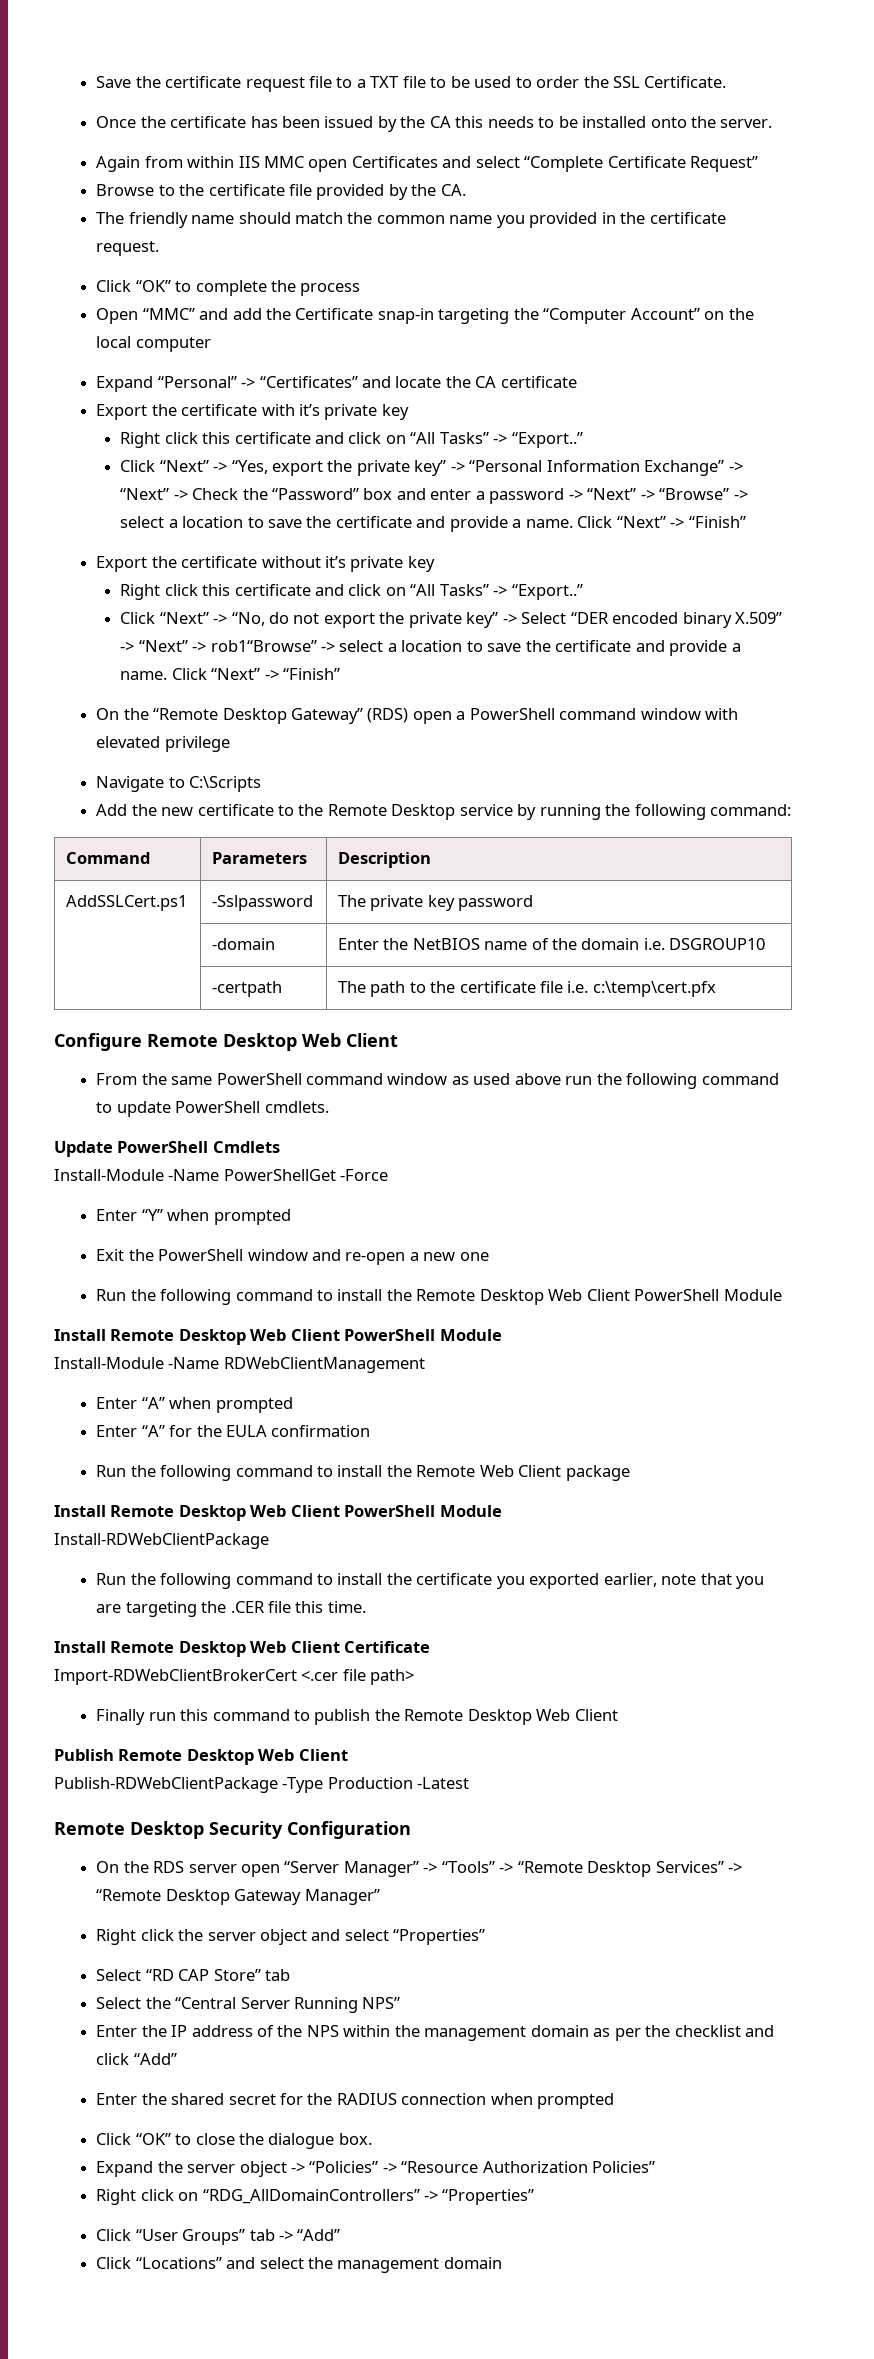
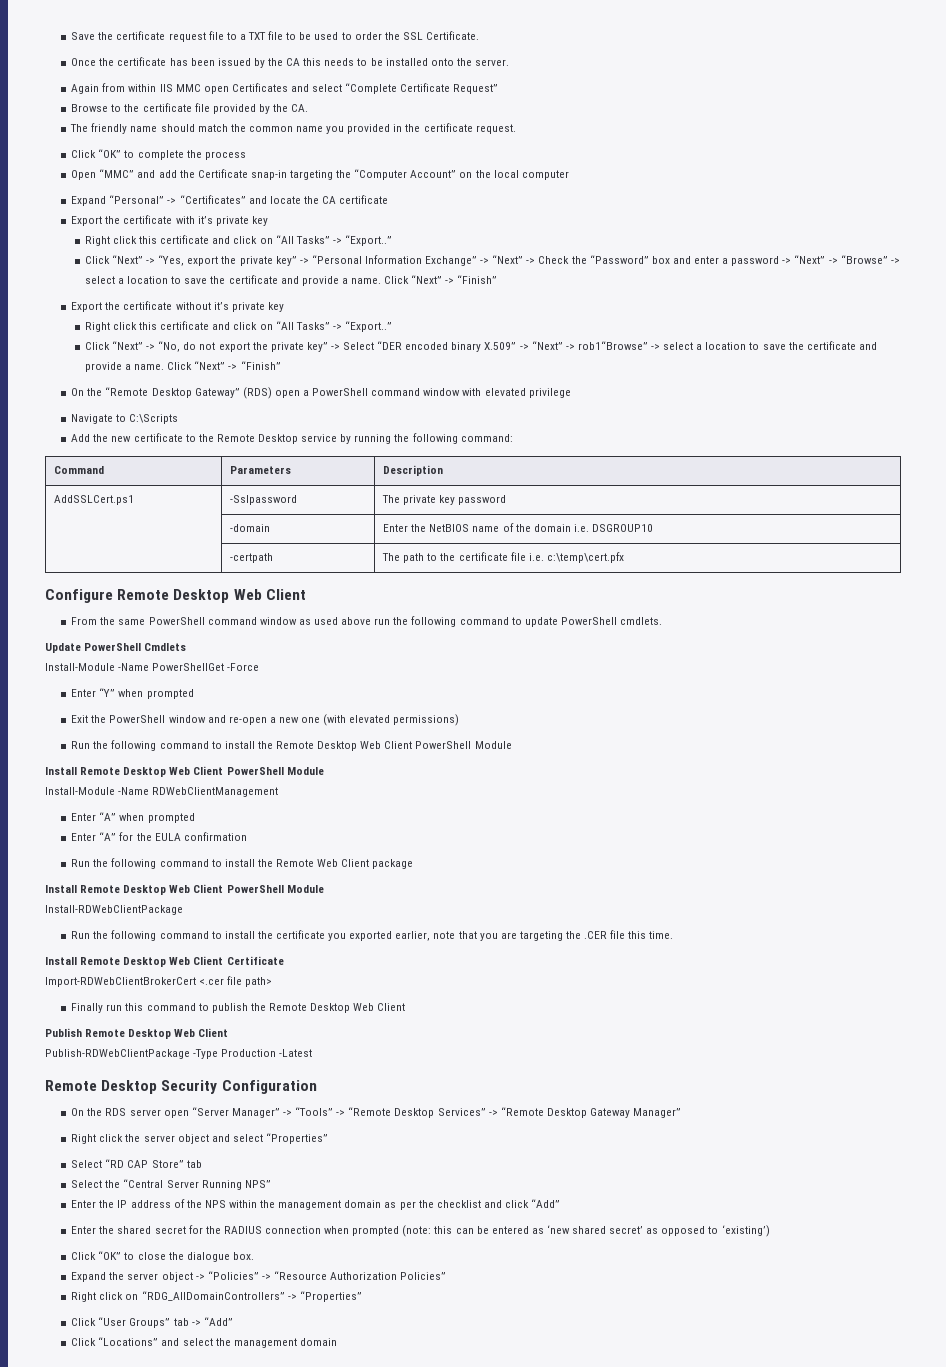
- Exit the PowerShell window and re-open a new one
+ Exit the PowerShell window and re-open a new one (with elevated permissions)
- Enter the shared secret for the RADIUS connection when prompted
+ Enter the shared secret for the RADIUS connection when prompted (note: this can be entered as ‘new shared secret’ as opposed to ‘existing’)

